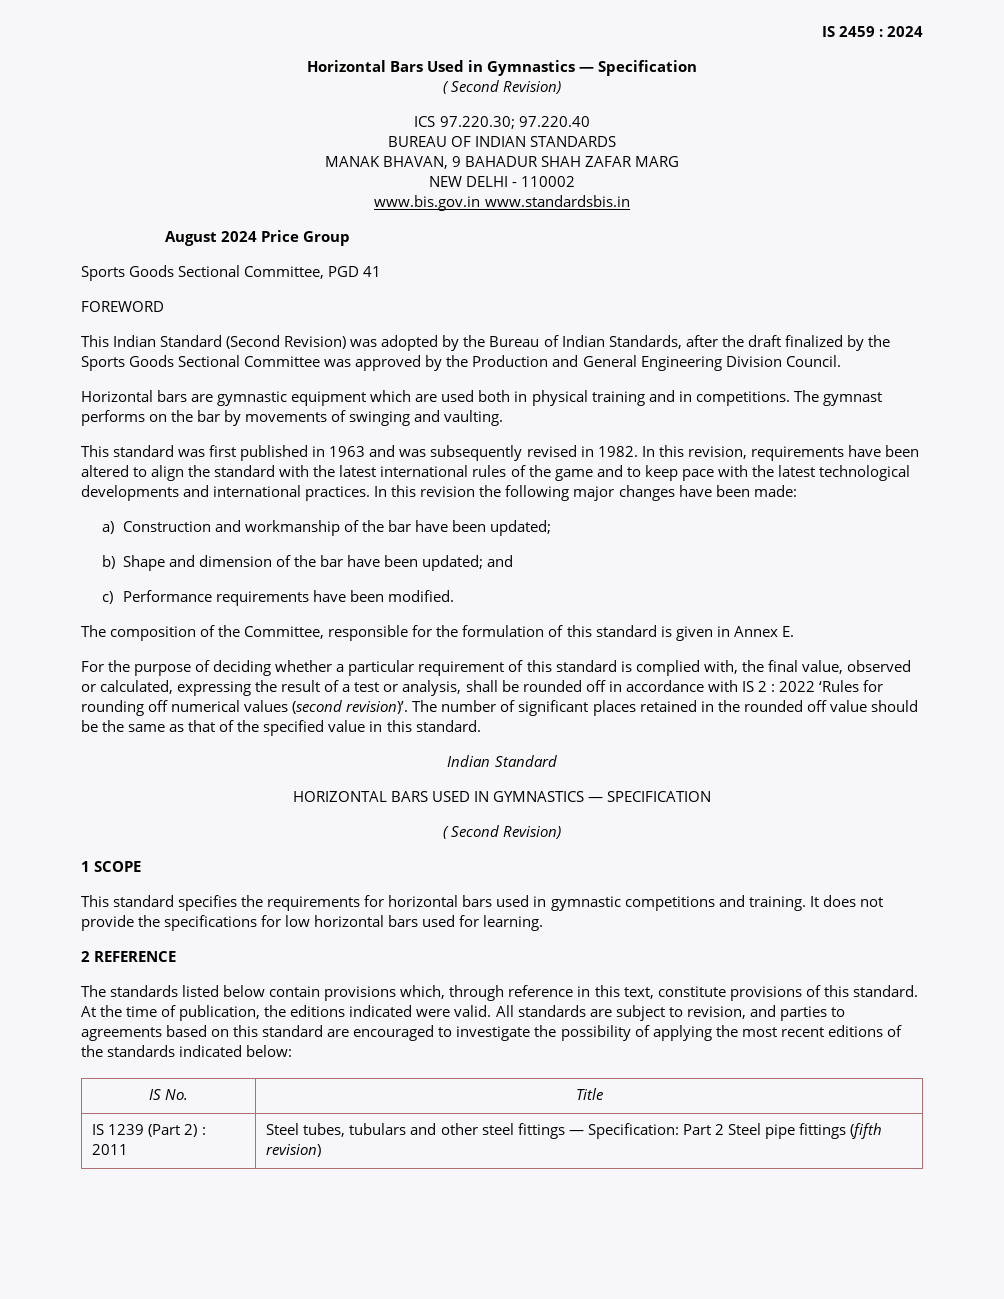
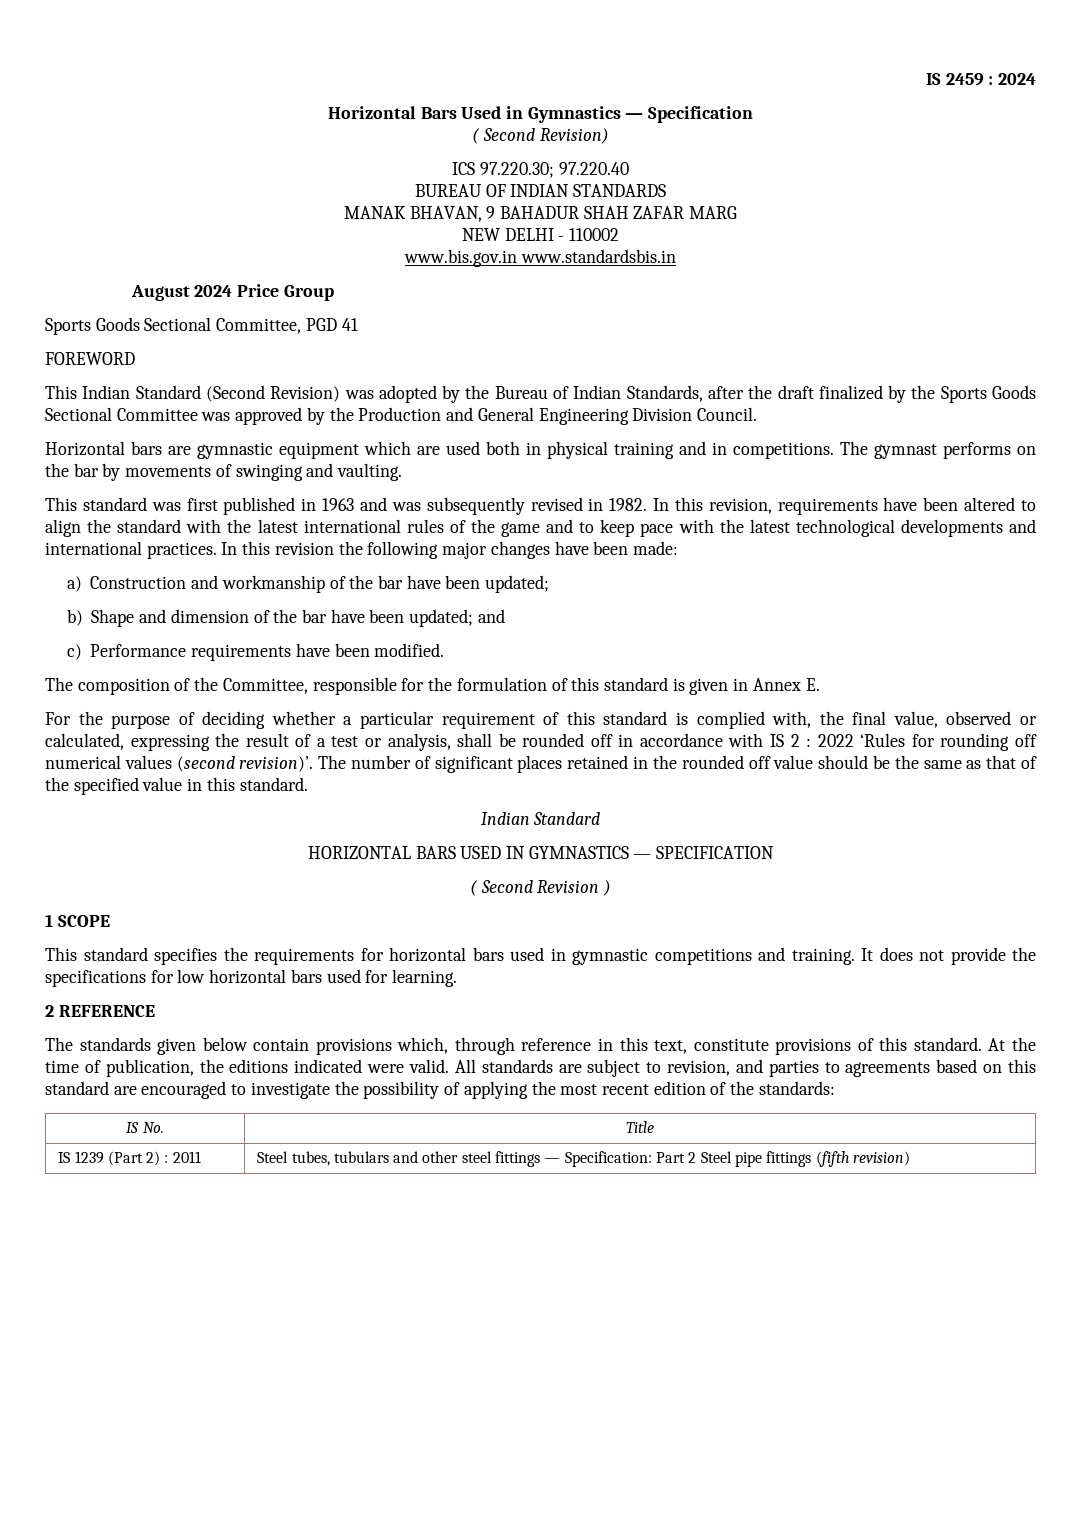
  HORIZONTAL BARS USED IN GYMNASTICS — SPECIFICATION
- ( Second Revision)
+ ( Second Revision )
- The standards listed below contain provisions which, through reference in this text, constitute provisions of this standard.
+ The standards given below contain provisions which, through reference in this text, constitute provisions of this standard.
- All standards are subject to revision, and parties to agreements based on this standard are encouraged to investigate the possibility of applying the most recent editions of the standards indicated below:
+ All standards are subject to revision, and parties to agreements based on this standard are encouraged to investigate the possibility of applying the most recent edition of the standards:

